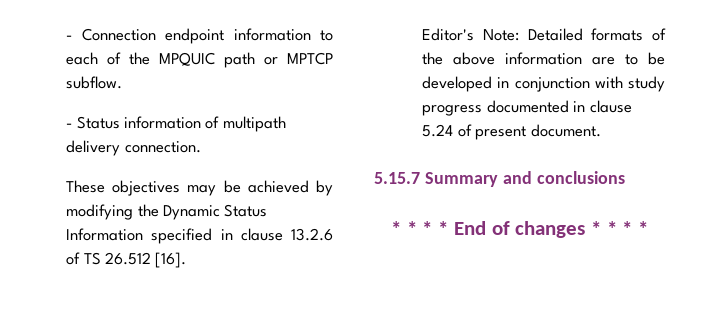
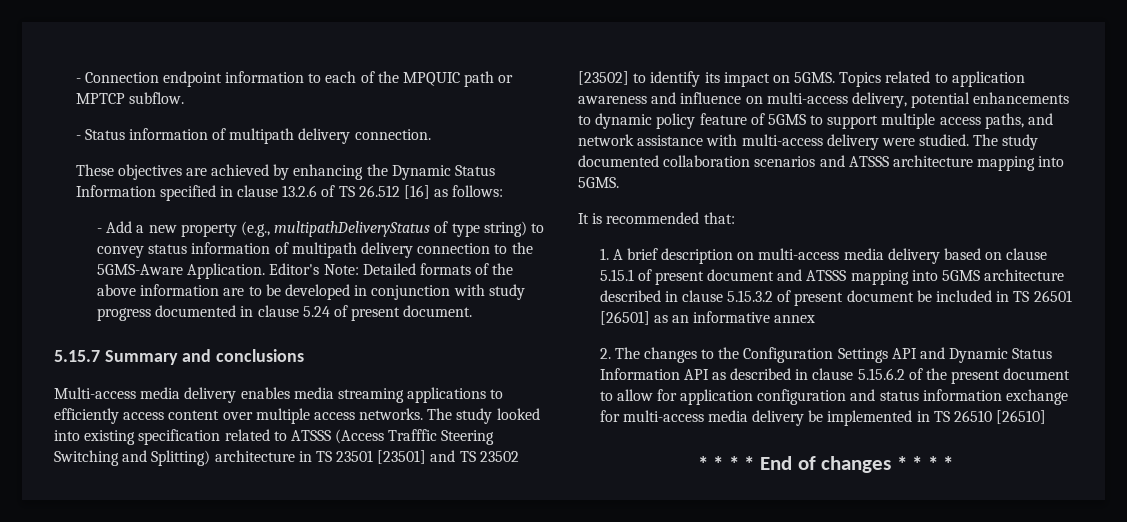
- These objectives may be achieved by modifying the Dynamic Status Information specified in clause 13.2.6 of TS 26.512 [16].
- Editor's Note: Detailed formats of the above information are to be developed in conjunction with study progress documented in clause 5.24 of present document.
+ These objectives are achieved by enhancing the Dynamic Status Information specified in clause 13.2.6 of TS 26.512 [16] as follows:
+ - Add a new property (e.g., multipathDeliveryStatus of type string) to convey status information of multipath delivery connection to the 5GMS-Aware Application. Editor's Note: Detailed formats of the above information are to be developed in conjunction with study progress documented in clause 5.24 of present document.
+ Multi-access media delivery enables media streaming applications to efficiently access content over multiple access networks. The study looked into existing specification related to ATSSS (Access Trafffic Steering Switching and Splitting) architecture in TS 23501 [23501] and TS 23502 [23502] to identify its impact on 5GMS. Topics related to application awareness and influence on multi-access delivery, potential enhancements to dynamic policy feature of 5GMS to support multiple access paths, and network assistance with multi-access delivery were studied. The study documented collaboration scenarios and ATSSS architecture mapping into 5GMS.
+ It is recommended that:
+ 1. A brief description on multi-access media delivery based on clause 5.15.1 of present document and ATSSS mapping into 5GMS architecture described in clause 5.15.3.2 of present document be included in TS 26501 [26501] as an informative annex
+ 2. The changes to the Configuration Settings API and Dynamic Status Information API as described in clause 5.15.6.2 of the present document to allow for application configuration and status information exchange for multi-access media delivery be implemented in TS 26510 [26510]

